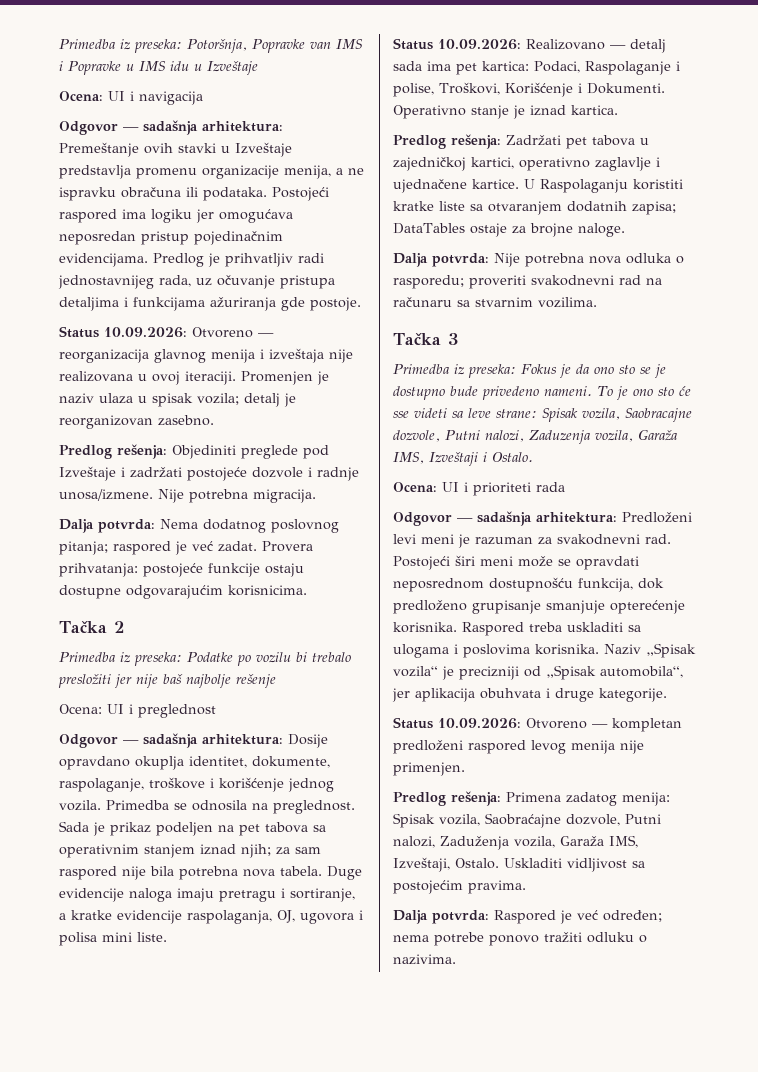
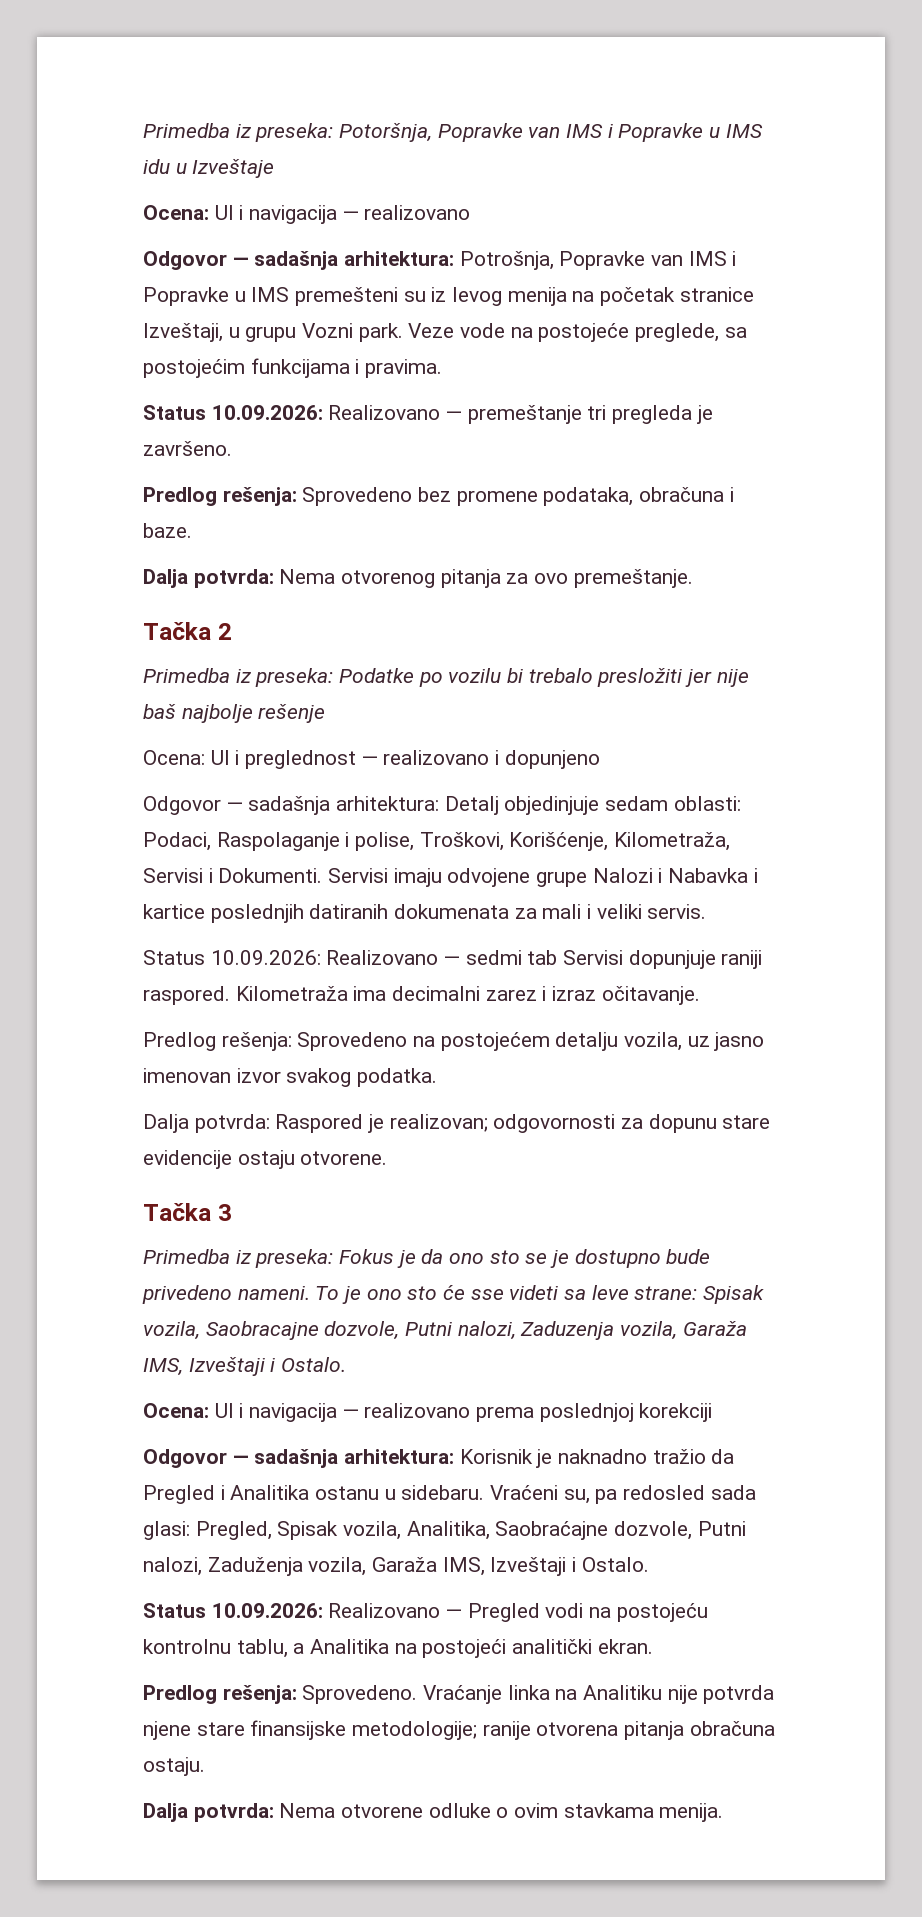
  Primedba iz preseka: Potoršnja, Popravke van IMS i Popravke u IMS idu u Izveštaje
- Ocena: UI i navigacija
- Odgovor — sadašnja arhitektura: Premeštanje ovih stavki u Izveštaje predstavlja promenu organizacije menija, a ne ispravku obračuna ili podataka. Postojeći raspored ima logiku jer omogućava neposredan pristup pojedinačnim evidencijama. Predlog je prihvatljiv radi jednostavnijeg rada, uz očuvanje pristupa detaljima i funkcijama ažuriranja gde postoje.
- Status 10.09.2026: Otvoreno — reorganizacija glavnog menija i izveštaja nije realizovana u ovoj iteraciji. Promenjen je naziv ulaza u spisak vozila; detalj je reorganizovan zasebno.
- Predlog rešenja: Objediniti preglede pod Izveštaje i zadržati postojeće dozvole i radnje unosa/izmene. Nije potrebna migracija.
- Dalja potvrda: Nema dodatnog poslovnog pitanja; raspored je već zadat. Provera prihvatanja: postojeće funkcije ostaju dostupne odgovarajućim korisnicima.
+ Ocena: UI i navigacija — realizovano
+ Odgovor — sadašnja arhitektura: Potrošnja, Popravke van IMS i Popravke u IMS premešteni su iz levog menija na početak stranice Izveštaji, u grupu Vozni park. Veze vode na postojeće preglede, sa postojećim funkcijama i pravima.
+ Status 10.09.2026: Realizovano — premeštanje tri pregleda je završeno.
+ Predlog rešenja: Sprovedeno bez promene podataka, obračuna i baze.
+ Dalja potvrda: Nema otvorenog pitanja za ovo premeštanje.
- Ocena: UI i preglednost
- Odgovor — sadašnja arhitektura: Dosije opravdano okuplja identitet, dokumente, raspolaganje, troškove i korišćenje jednog vozila. Primedba se odnosila na preglednost. Sada je prikaz podeljen na pet tabova sa operativnim stanjem iznad njih; za sam raspored nije bila potrebna nova tabela. Duge evidencije naloga imaju pretragu i sortiranje, a kratke evidencije raspolaganja, OJ, ugovora i polisa mini liste.
- Status 10.09.2026: Realizovano — detalj sada ima pet kartica: Podaci, Raspolaganje i polise, Troškovi, Korišćenje i Dokumenti. Operativno stanje je iznad kartica.
- Predlog rešenja: Zadržati pet tabova u zajedničkoj kartici, operativno zaglavlje i ujednačene kartice. U Raspolaganju koristiti kratke liste sa otvaranjem dodatnih zapisa; DataTables ostaje za brojne naloge.
- Dalja potvrda: Nije potrebna nova odluka o rasporedu; proveriti svakodnevni rad na računaru sa stvarnim vozilima.
+ Ocena: UI i preglednost — realizovano i dopunjeno
+ Odgovor — sadašnja arhitektura: Detalj objedinjuje sedam oblasti: Podaci, Raspolaganje i polise, Troškovi, Korišćenje, Kilometraža, Servisi i Dokumenti. Servisi imaju odvojene grupe Nalozi i Nabavka i kartice poslednjih datiranih dokumenata za mali i veliki servis.
+ Status 10.09.2026: Realizovano — sedmi tab Servisi dopunjuje raniji raspored. Kilometraža ima decimalni zarez i izraz očitavanje.
+ Predlog rešenja: Sprovedeno na postojećem detalju vozila, uz jasno imenovan izvor svakog podatka.
+ Dalja potvrda: Raspored je realizovan; odgovornosti za dopunu stare evidencije ostaju otvorene.
- Ocena: UI i prioriteti rada
- Odgovor — sadašnja arhitektura: Predloženi levi meni je razuman za svakodnevni rad. Postojeći širi meni može se opravdati neposrednom dostupnošću funkcija, dok predloženo grupisanje smanjuje opterećenje korisnika. Raspored treba uskladiti sa ulogama i poslovima korisnika. Naziv „Spisak vozila“ je precizniji od „Spisak automobila“, jer aplikacija obuhvata i druge kategorije.
- Status 10.09.2026: Otvoreno — kompletan predloženi raspored levog menija nije primenjen.
- Predlog rešenja: Primena zadatog menija: Spisak vozila, Saobraćajne dozvole, Putni nalozi, Zaduženja vozila, Garaža IMS, Izveštaji, Ostalo. Uskladiti vidljivost sa postojećim pravima.
- Dalja potvrda: Raspored je već određen; nema potrebe ponovo tražiti odluku o nazivima.
+ Ocena: UI i navigacija — realizovano prema poslednjoj korekciji
+ Odgovor — sadašnja arhitektura: Korisnik je naknadno tražio da Pregled i Analitika ostanu u sidebaru. Vraćeni su, pa redosled sada glasi: Pregled, Spisak vozila, Analitika, Saobraćajne dozvole, Putni nalozi, Zaduženja vozila, Garaža IMS, Izveštaji i Ostalo.
+ Status 10.09.2026: Realizovano — Pregled vodi na postojeću kontrolnu tablu, a Analitika na postojeći analitički ekran.
+ Predlog rešenja: Sprovedeno. Vraćanje linka na Analitiku nije potvrda njene stare finansijske metodologije; ranije otvorena pitanja obračuna ostaju.
+ Dalja potvrda: Nema otvorene odluke o ovim stavkama menija.

